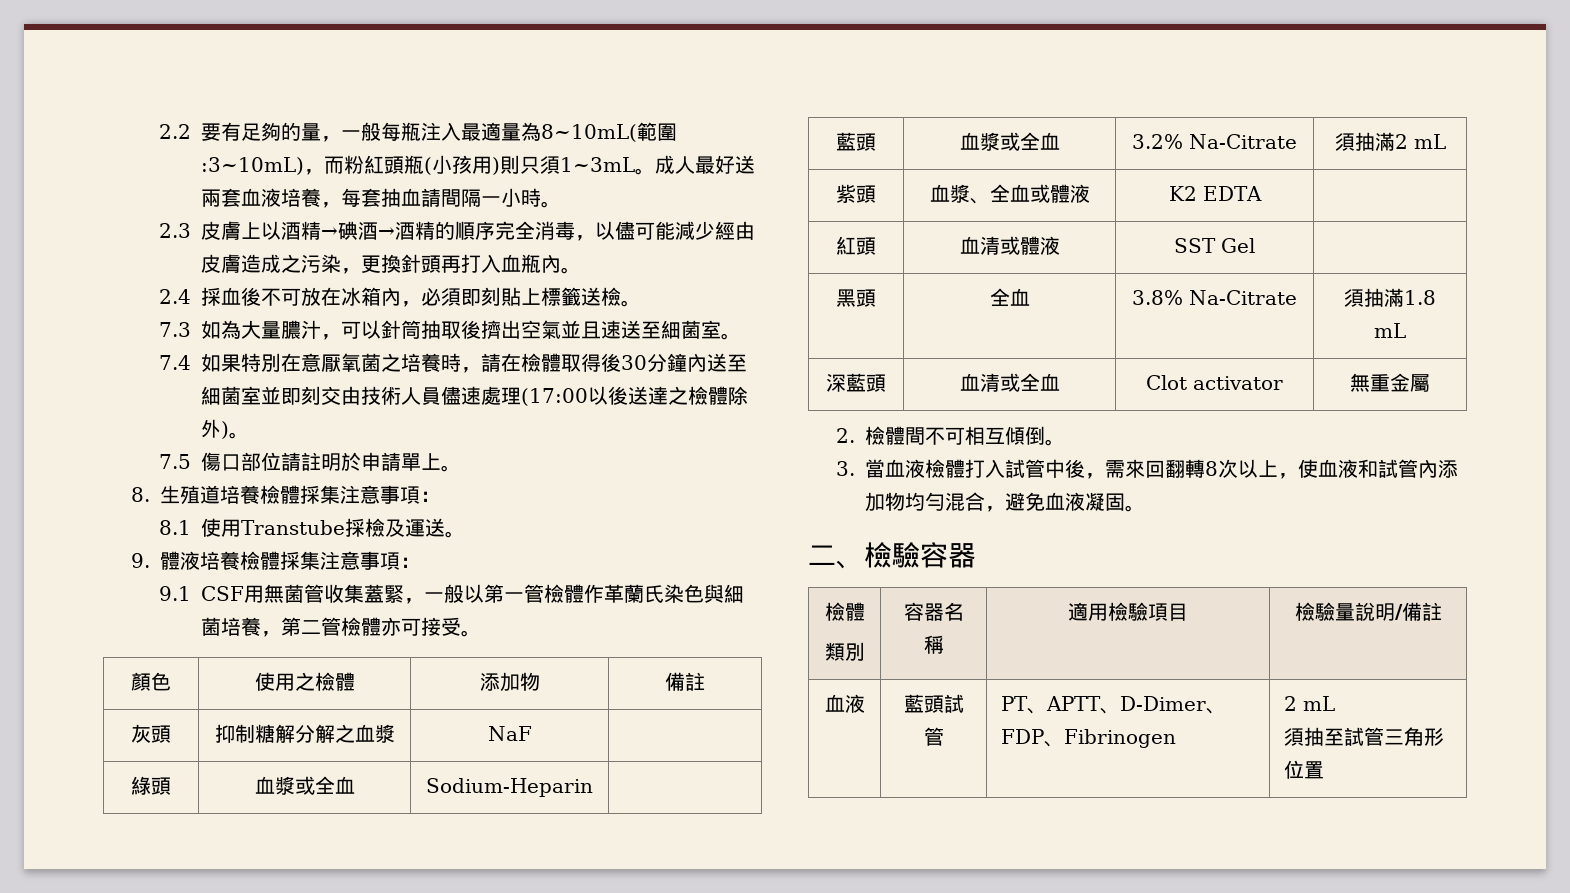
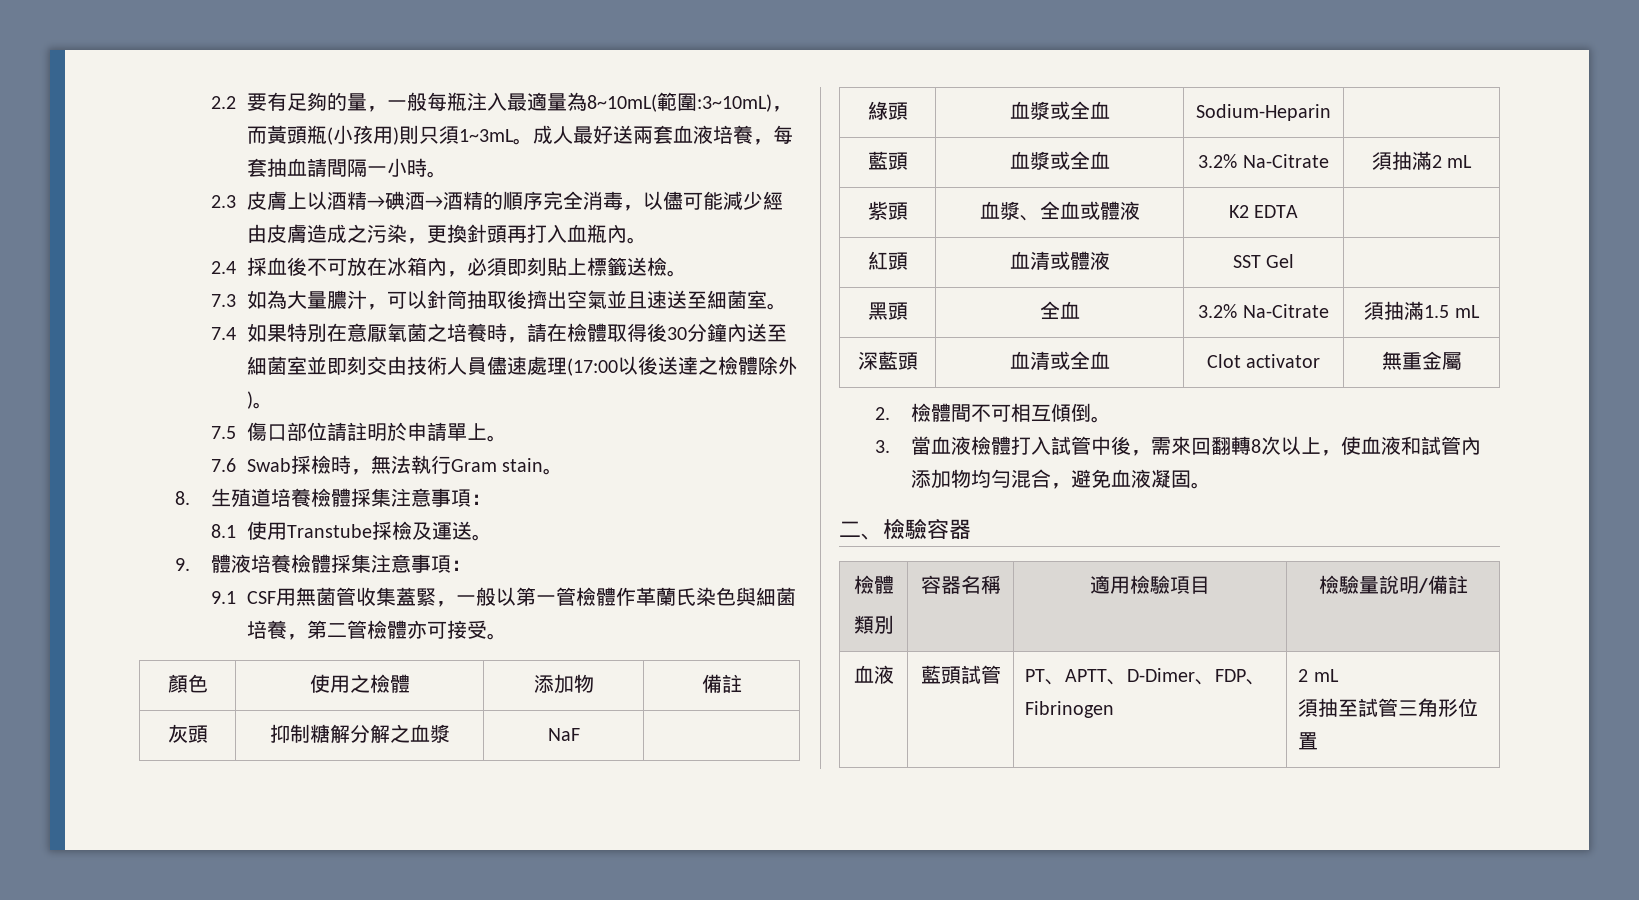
- 2.2要有足夠的量，一般每瓶注入最適量為8~10mL(範圍:3~10mL)，而粉紅頭瓶(小孩用)則只須1~3mL。
+ 2.2要有足夠的量，一般每瓶注入最適量為8~10mL(範圍:3~10mL)，而黃頭瓶(小孩用)則只須1~3mL。
+ 7.6 Swab採檢時，無法執行Gram stain。
- 黑頭 | 全血 | 3.8% Na-Citrate | 須抽滿1.8 mL
+ 黑頭 | 全血 | 3.2% Na-Citrate | 須抽滿1.5 mL

